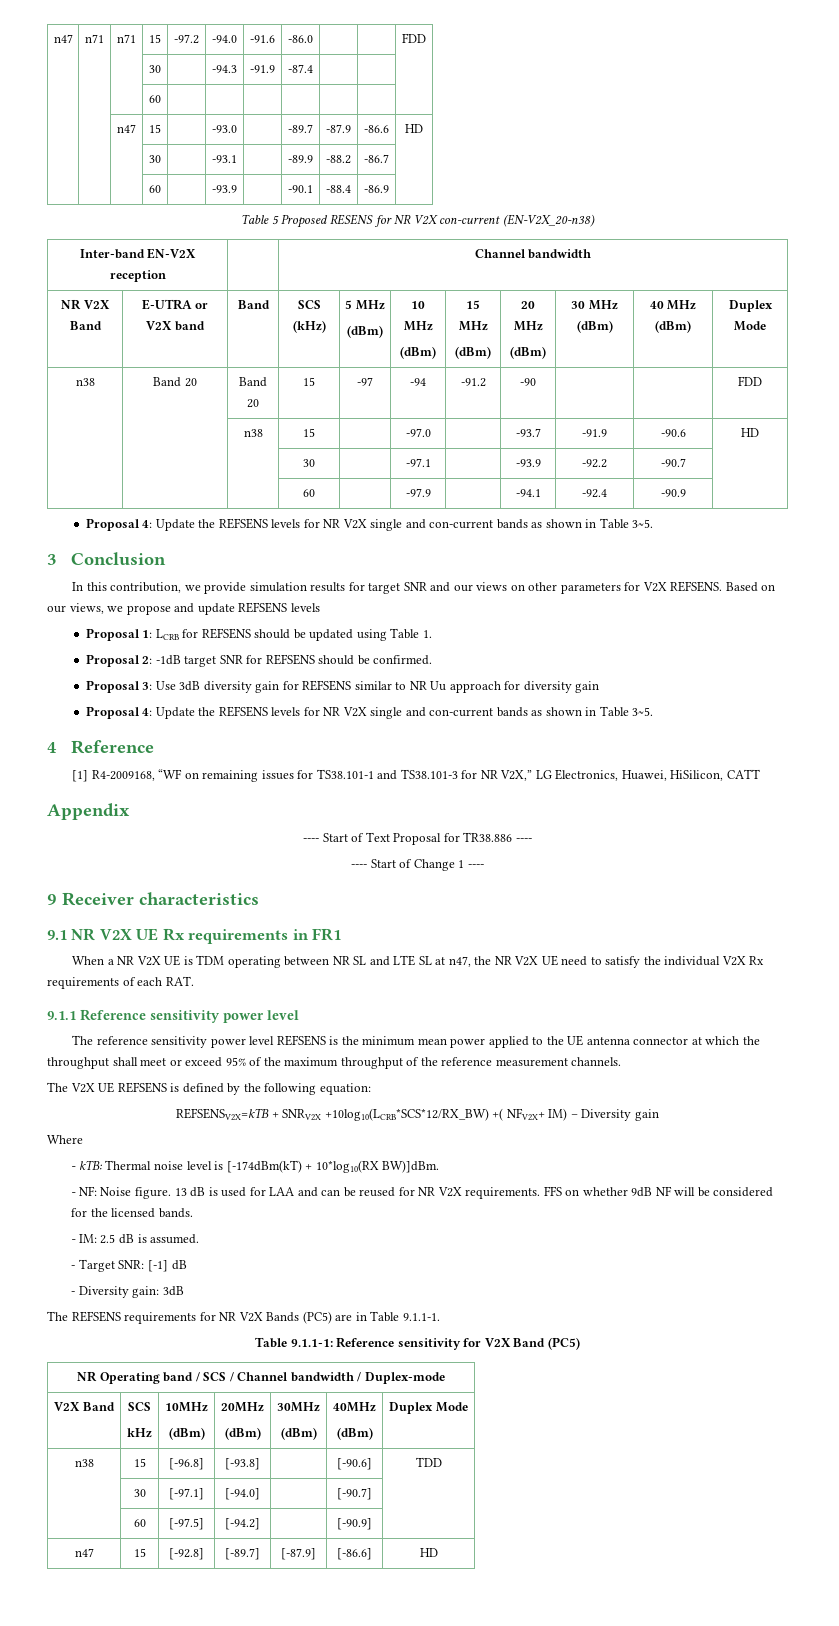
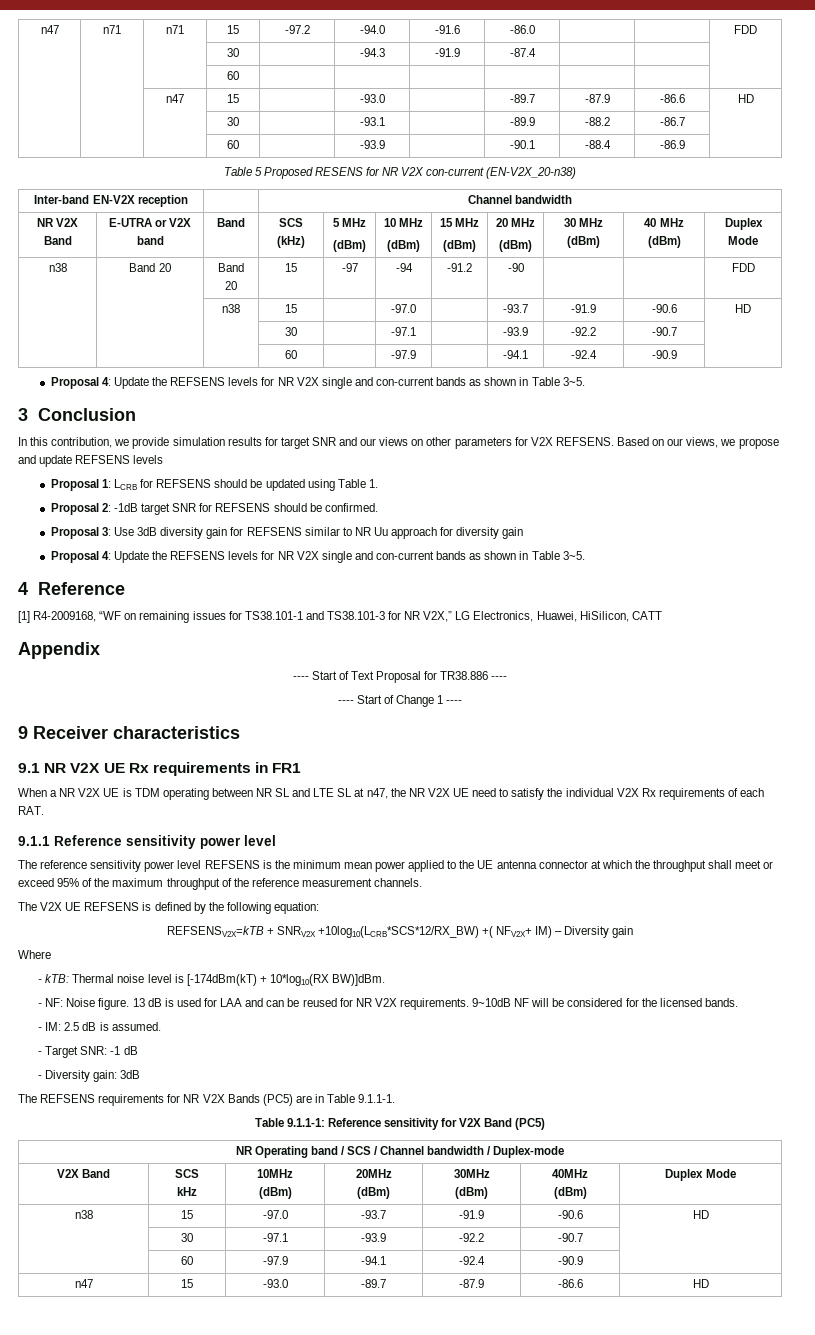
- FFS on whether 9dB NF will be considered for the licensed bands.
+ 9~10dB NF will be considered for the licensed bands.
- - Target SNR: [-1] dB
+ - Target SNR: -1 dB
- n38 | 15 | [-96.8] | [-93.8] | | [-90.6] | TDD
- | 30 | [-97.1] | [-94.0] | | [-90.7] |
- | 60 | [-97.5] | [-94.2] | | [-90.9] |
- n47 | 15 | [-92.8] | [-89.7] | [-87.9] | [-86.6] | HD
+ n38 | 15 | -97.0 | -93.7 | -91.9 | -90.6 | HD
+ | 30 | -97.1 | -93.9 | -92.2 | -90.7 |
+ | 60 | -97.9 | -94.1 | -92.4 | -90.9 |
+ n47 | 15 | -93.0 | -89.7 | -87.9 | -86.6 | HD

